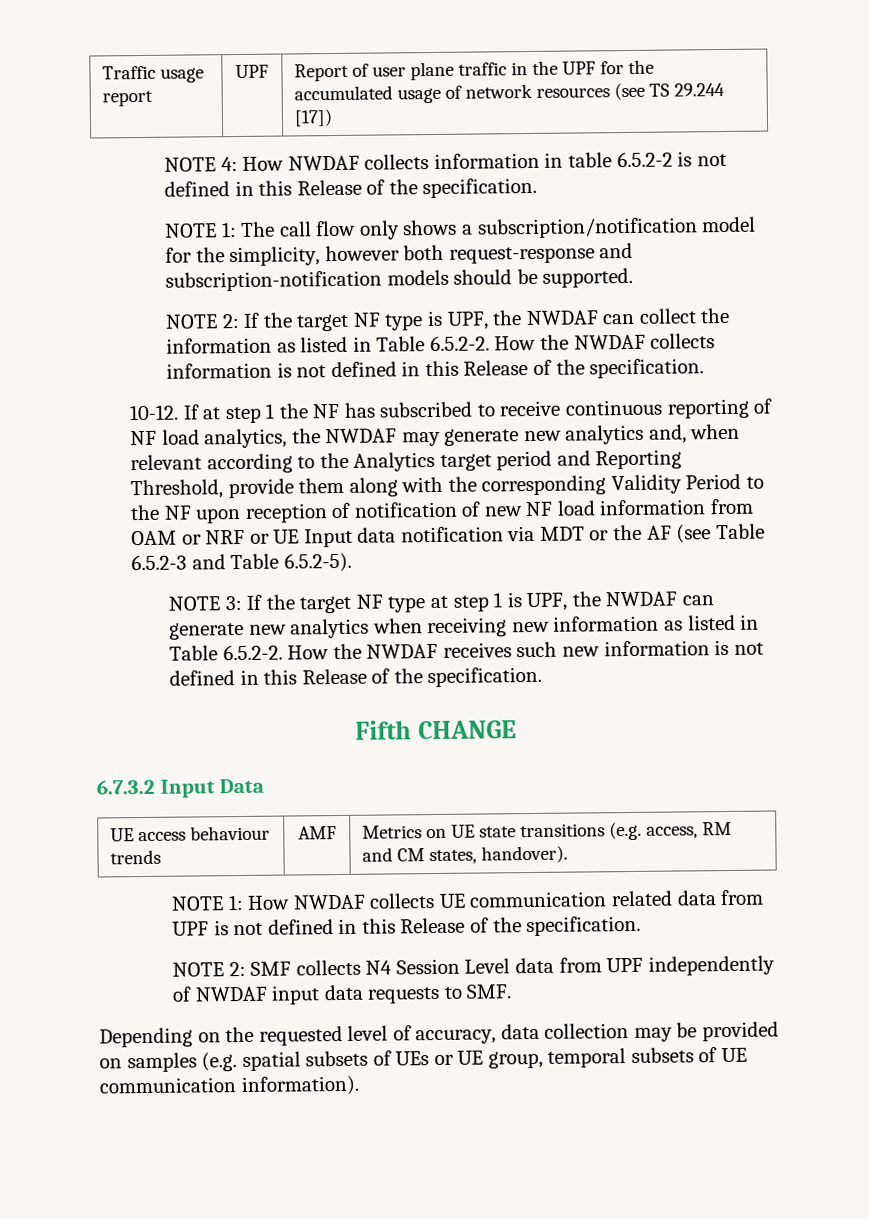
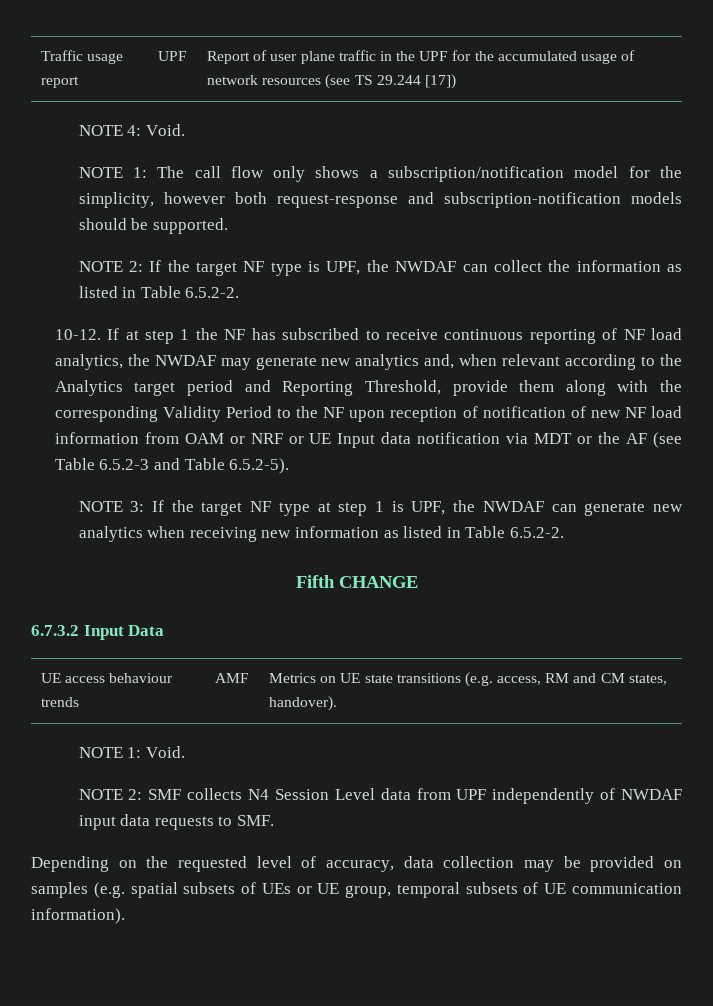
- NOTE 4: How NWDAF collects information in table 6.5.2-2 is not defined in this Release of the specification.
+ NOTE 4: Void.
- NOTE 2: If the target NF type is UPF, the NWDAF can collect the information as listed in Table 6.5.2-2. How the NWDAF collects information is not defined in this Release of the specification.
+ NOTE 2: If the target NF type is UPF, the NWDAF can collect the information as listed in Table 6.5.2-2.
- NOTE 3: If the target NF type at step 1 is UPF, the NWDAF can generate new analytics when receiving new information as listed in Table 6.5.2-2. How the NWDAF receives such new information is not defined in this Release of the specification.
+ NOTE 3: If the target NF type at step 1 is UPF, the NWDAF can generate new analytics when receiving new information as listed in Table 6.5.2-2.
- NOTE 1: How NWDAF collects UE communication related data from UPF is not defined in this Release of the specification.
+ NOTE 1: Void.

